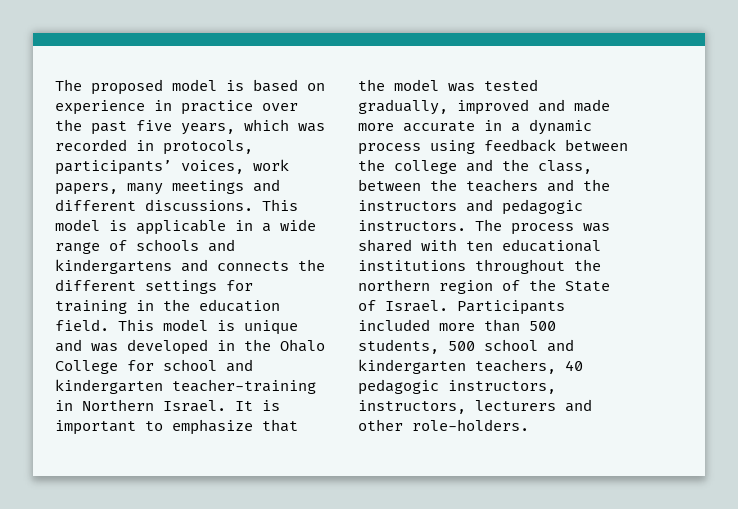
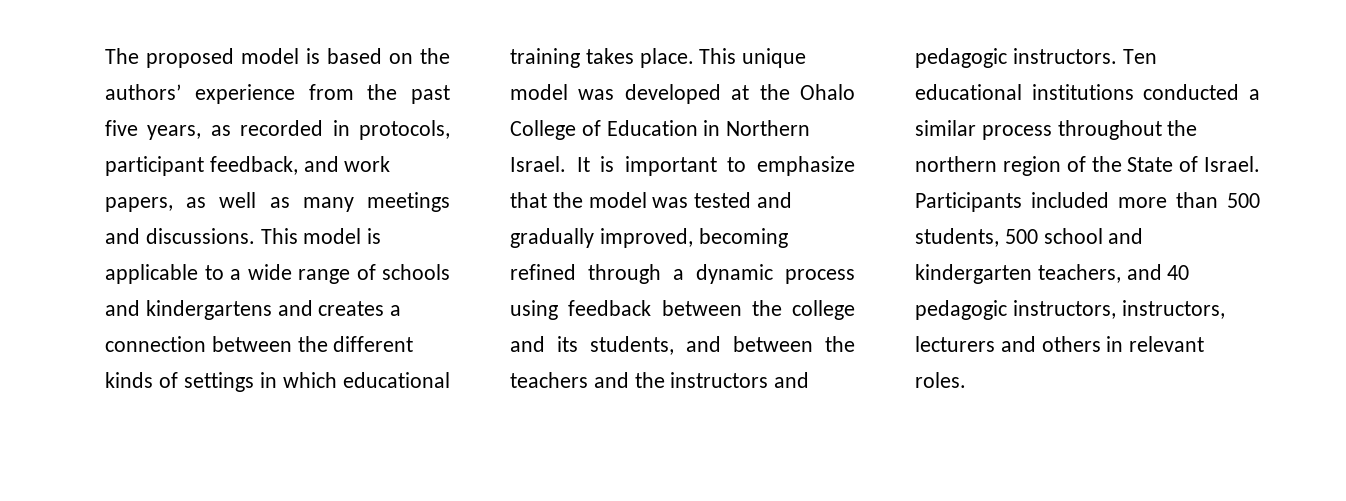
- The proposed model is based on experience in practice over the past five years, which was recorded in protocols, participants’ voices, work papers, many meetings and different discussions.
+ The proposed model is based on the authors’ experience from the past five years, as recorded in protocols, participant feedback, and work papers, as well as many meetings and discussions.
- This model is applicable in a wide range of schools and kindergartens and connects the different settings for training in the education field. This model is unique and was developed in the Ohalo College for school and kindergarten teacher-training in Northern Israel.
+ This model is applicable to a wide range of schools and kindergartens and creates a connection between the different kinds of settings in which educational training takes place. This unique model was developed at the Ohalo College of Education in Northern Israel.
- It is important to emphasize that the model was tested gradually, improved and made more accurate in a dynamic process using feedback between the college and the class, between the teachers and the instructors and pedagogic instructors.
+ It is important to emphasize that the model was tested and gradually improved, becoming refined through a dynamic process using feedback between the college and its students, and between the teachers and the instructors and pedagogic instructors.
- The process was shared with ten educational institutions throughout the northern region of the State of Israel.
+ Ten educational institutions conducted a similar process throughout the northern region of the State of Israel.
- Participants included more than 500 students, 500 school and kindergarten teachers, 40 pedagogic instructors, instructors, lecturers and other role-holders.
+ Participants included more than 500 students, 500 school and kindergarten teachers, and 40 pedagogic instructors, instructors, lecturers and others in relevant roles.

